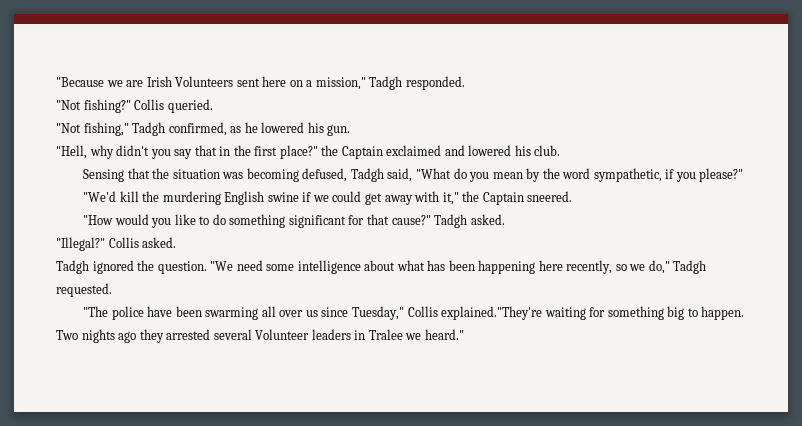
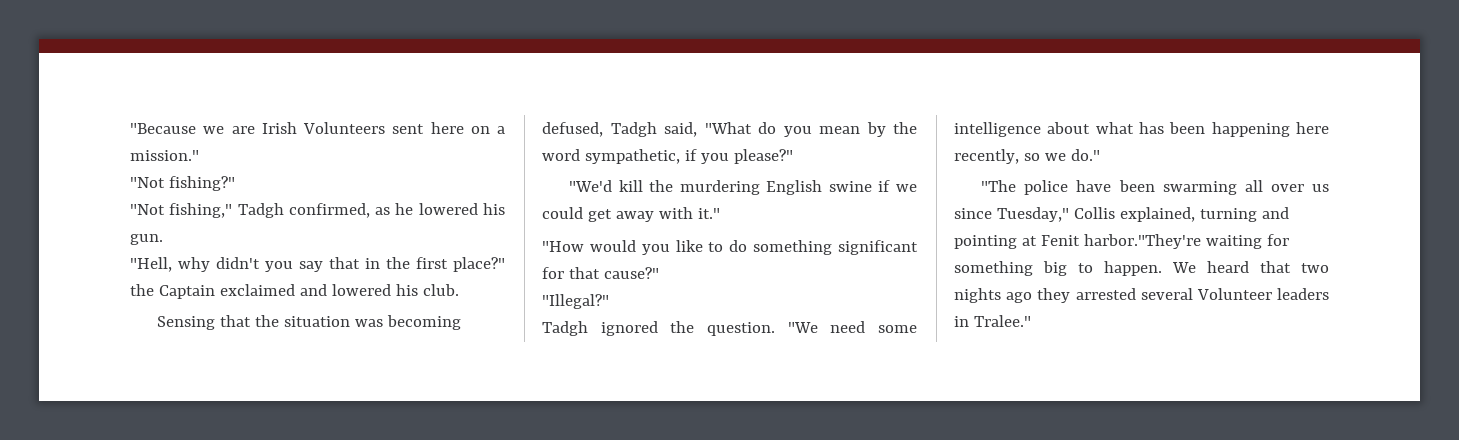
- "Because we are Irish Volunteers sent here on a mission," Tadgh responded.
+ "Because we are Irish Volunteers sent here on a mission."
- Collis queried.
- "We'd kill the murdering English swine if we could get away with it," the Captain sneered.
+ "We'd kill the murdering English swine if we could get away with it."
- Tadgh asked.
- Collis asked.
- "We need some intelligence about what has been happening here recently, so we do," Tadgh requested.
+ "We need some intelligence about what has been happening here recently, so we do."
- "The police have been swarming all over us since Tuesday," Collis explained."They're waiting for something big to happen.
+ "The police have been swarming all over us since Tuesday," Collis explained, turning and pointing at Fenit harbor."They're waiting for something big to happen.
- Two nights ago they arrested several Volunteer leaders in Tralee we heard."
+ We heard that two nights ago they arrested several Volunteer leaders in Tralee."

